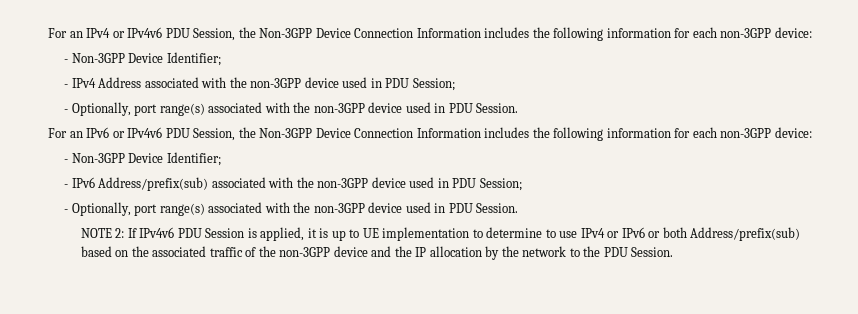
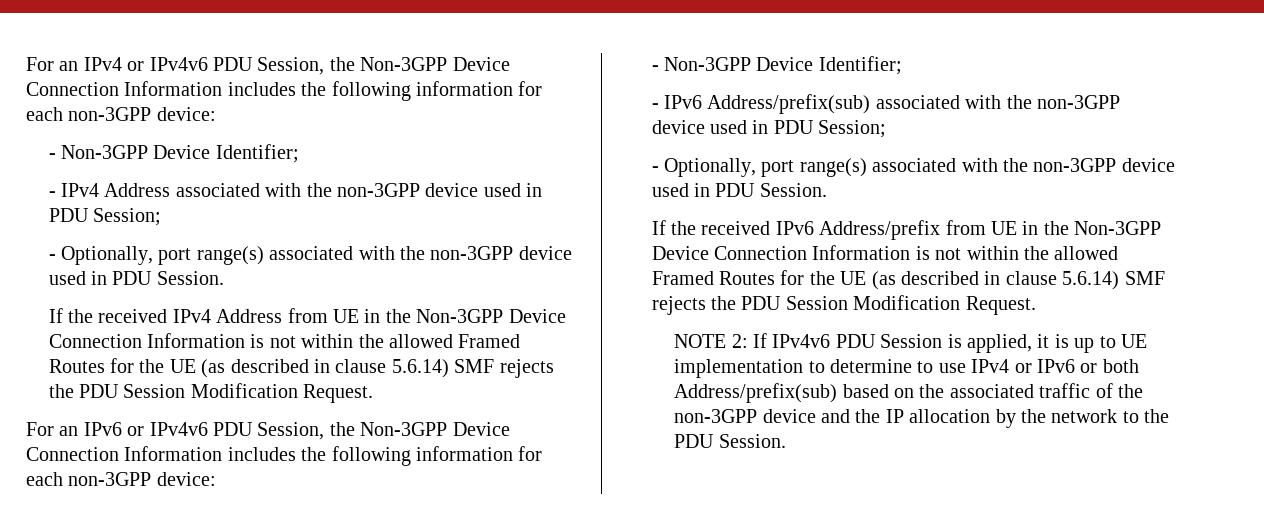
+ If the received IPv4 Address from UE in the Non-3GPP Device Connection Information is not within the allowed Framed Routes for the UE (as described in clause 5.6.14) SMF rejects the PDU Session Modification Request.
+ If the received IPv6 Address/prefix from UE in the Non-3GPP Device Connection Information is not within the allowed Framed Routes for the UE (as described in clause 5.6.14) SMF rejects the PDU Session Modification Request.

